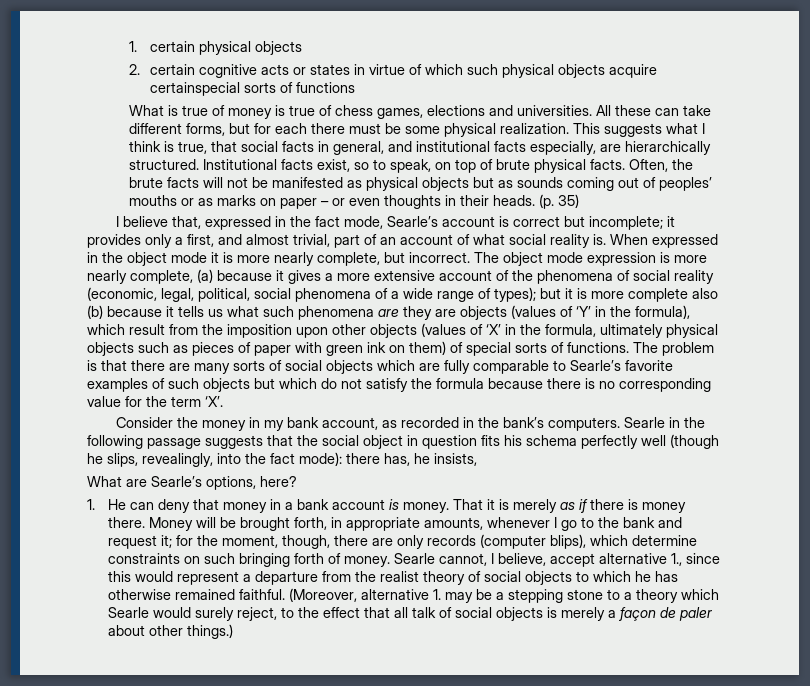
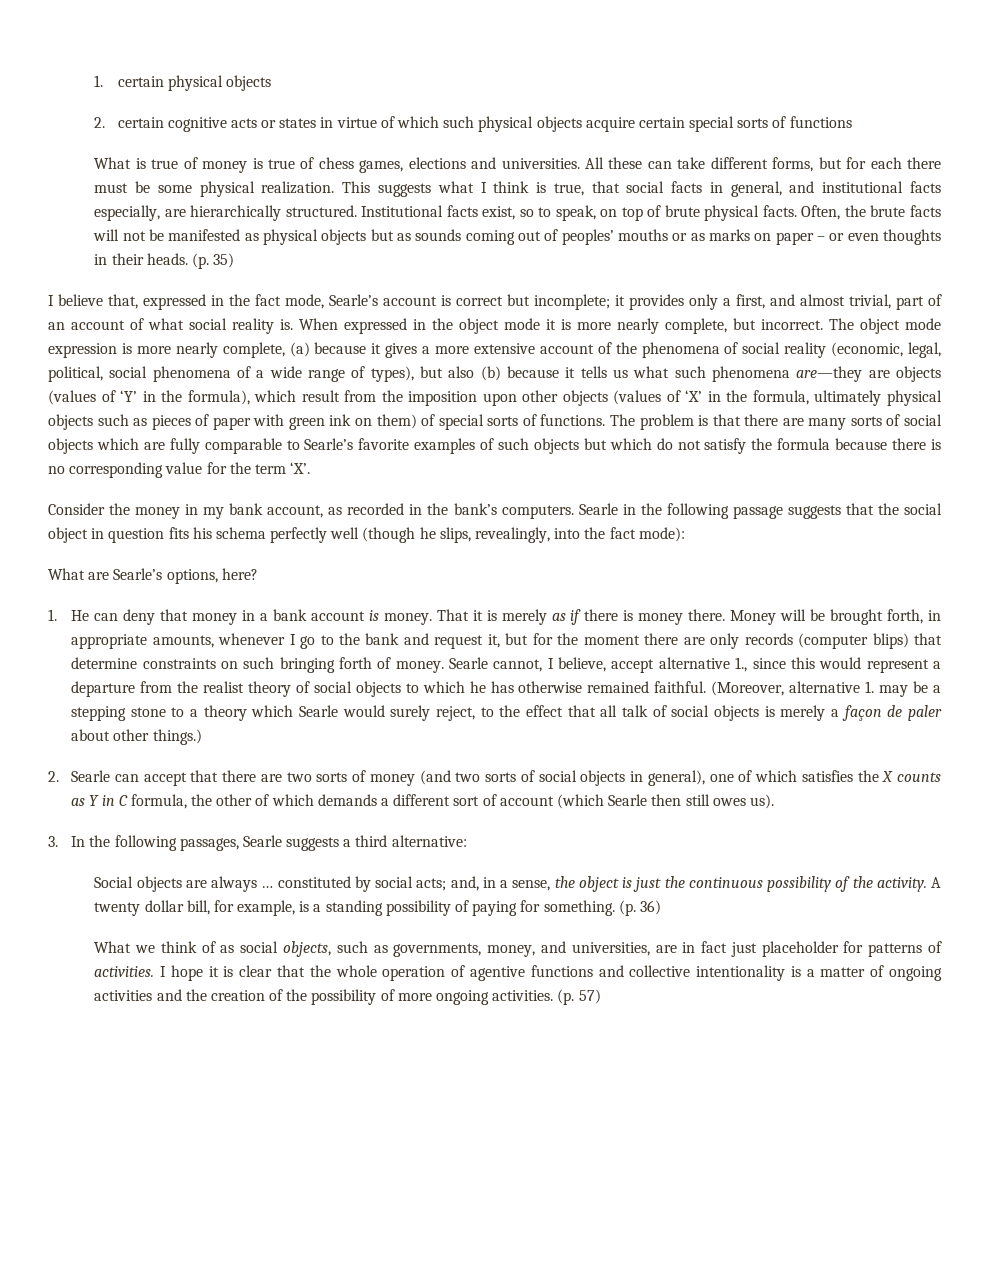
- 2. certain cognitive acts or states in virtue of which such physical objects acquire certainspecial sorts of functions
+ 2. certain cognitive acts or states in virtue of which such physical objects acquire certain special sorts of functions
- The object mode expression is more nearly complete, (a) because it gives a more extensive account of the phenomena of social reality (economic, legal, political, social phenomena of a wide range of types); but it is more complete also (b) because it tells us what such phenomena are they are objects (values of ‘Y’ in the formula), which result from the imposition upon other objects (values of ‘X’ in the formula, ultimately physical objects such as pieces of paper with green ink on them) of special sorts of functions.
+ The object mode expression is more nearly complete, (a) because it gives a more extensive account of the phenomena of social reality (economic, legal, political, social phenomena of a wide range of types), but also (b) because it tells us what such phenomena are—they are objects (values of ‘Y’ in the formula), which result from the imposition upon other objects (values of ‘X’ in the formula, ultimately physical objects such as pieces of paper with green ink on them) of special sorts of functions.
- Searle in the following passage suggests that the social object in question fits his schema perfectly well (though he slips, revealingly, into the fact mode): there has, he insists,
+ Searle in the following passage suggests that the social object in question fits his schema perfectly well (though he slips, revealingly, into the fact mode):
- Money will be brought forth, in appropriate amounts, whenever I go to the bank and request it; for the moment, though, there are only records (computer blips), which determine constraints on such bringing forth of money.
+ Money will be brought forth, in appropriate amounts, whenever I go to the bank and request it, but for the moment there are only records (computer blips) that determine constraints on such bringing forth of money.
+ 2. Searle can accept that there are two sorts of money (and two sorts of social objects in general), one of which satisfies the X counts as Y in C formula, the other of which demands a different sort of account (which Searle then still owes us).
+ 3. In the following passages, Searle suggests a third alternative:
+ Social objects are always … constituted by social acts; and, in a sense, the object is just the continuous possibility of the activity. A twenty dollar bill, for example, is a standing possibility of paying for something. (p. 36)
+ What we think of as social objects, such as governments, money, and universities, are in fact just placeholder for patterns of activities. I hope it is clear that the whole operation of agentive functions and collective intentionality is a matter of ongoing activities and the creation of the possibility of more ongoing activities. (p. 57)

